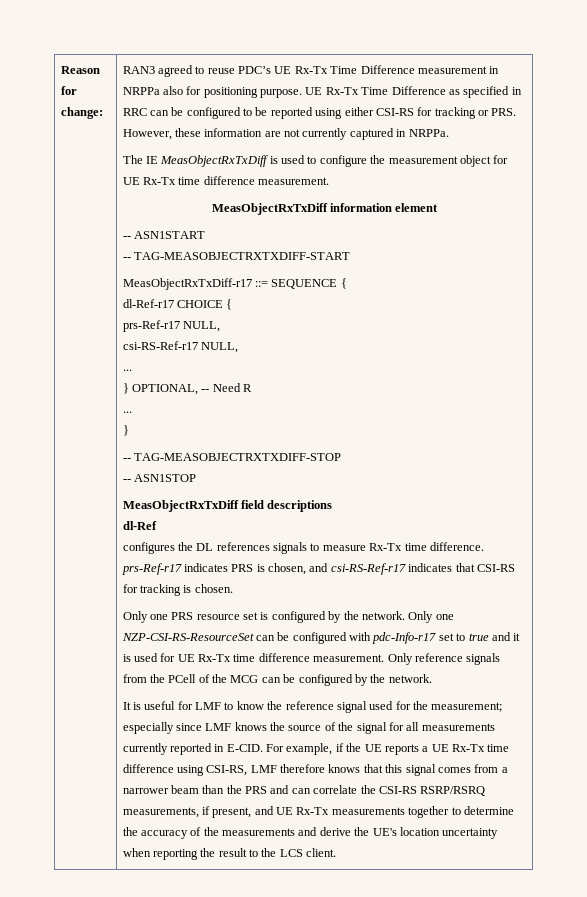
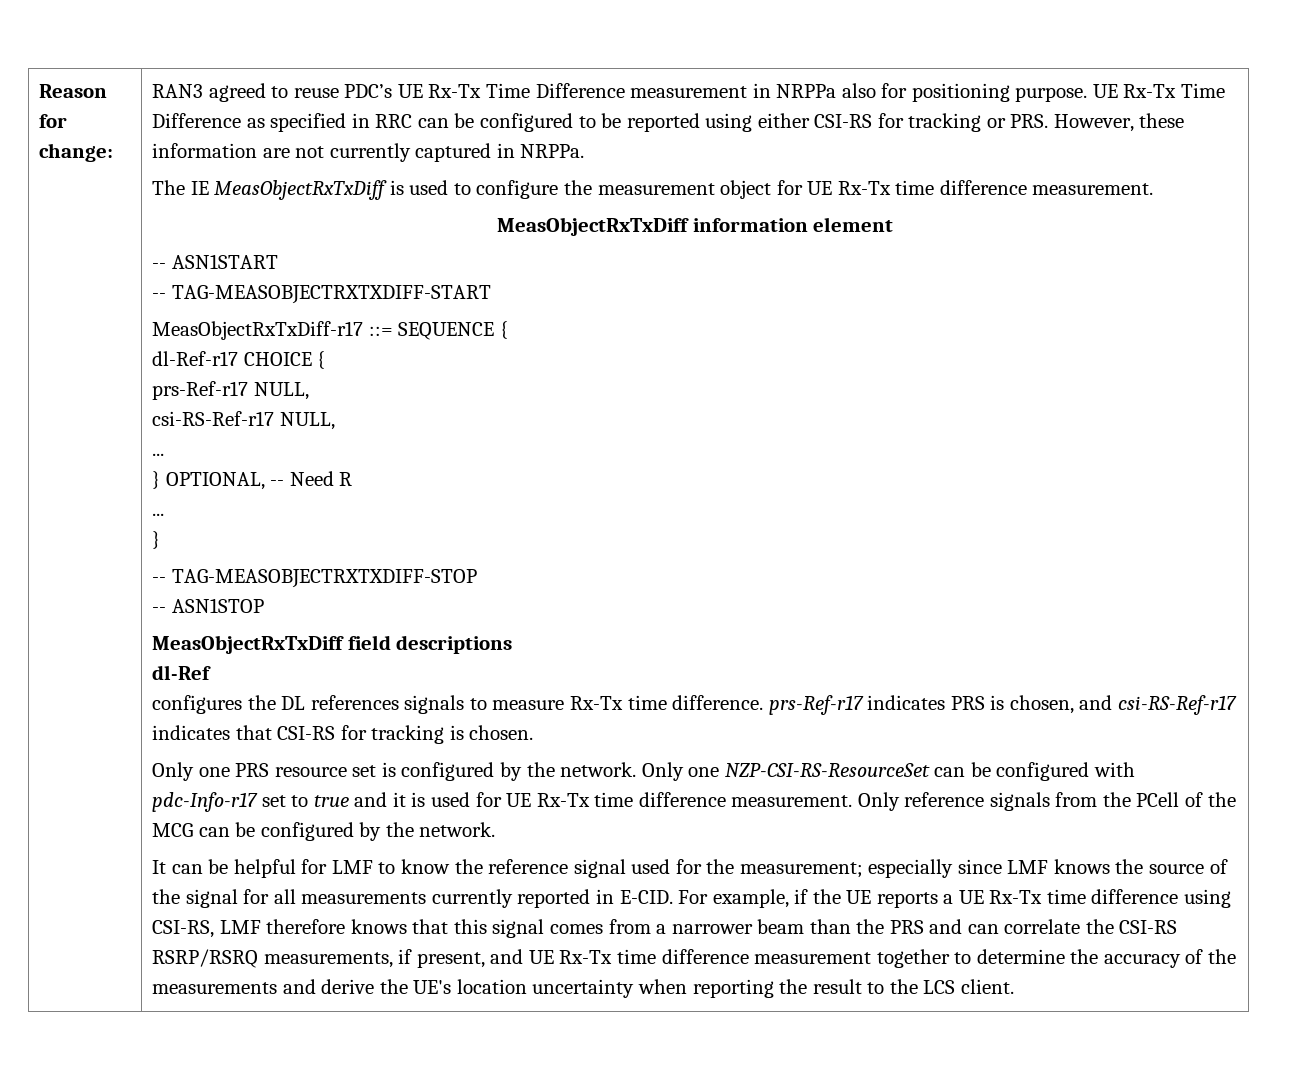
- It is useful for LMF to know the reference signal used for the measurement; especially since LMF knows the source of the signal for all measurements currently reported in E-CID.
+ It can be helpful for LMF to know the reference signal used for the measurement; especially since LMF knows the source of the signal for all measurements currently reported in E-CID.
- For example, if the UE reports a UE Rx-Tx time difference using CSI-RS, LMF therefore knows that this signal comes from a narrower beam than the PRS and can correlate the CSI-RS RSRP/RSRQ measurements, if present, and UE Rx-Tx measurements together to determine the accuracy of the measurements and derive the UE's location uncertainty when reporting the result to the LCS client.
+ For example, if the UE reports a UE Rx-Tx time difference using CSI-RS, LMF therefore knows that this signal comes from a narrower beam than the PRS and can correlate the CSI-RS RSRP/RSRQ measurements, if present, and UE Rx-Tx time difference measurement together to determine the accuracy of the measurements and derive the UE's location uncertainty when reporting the result to the LCS client.

